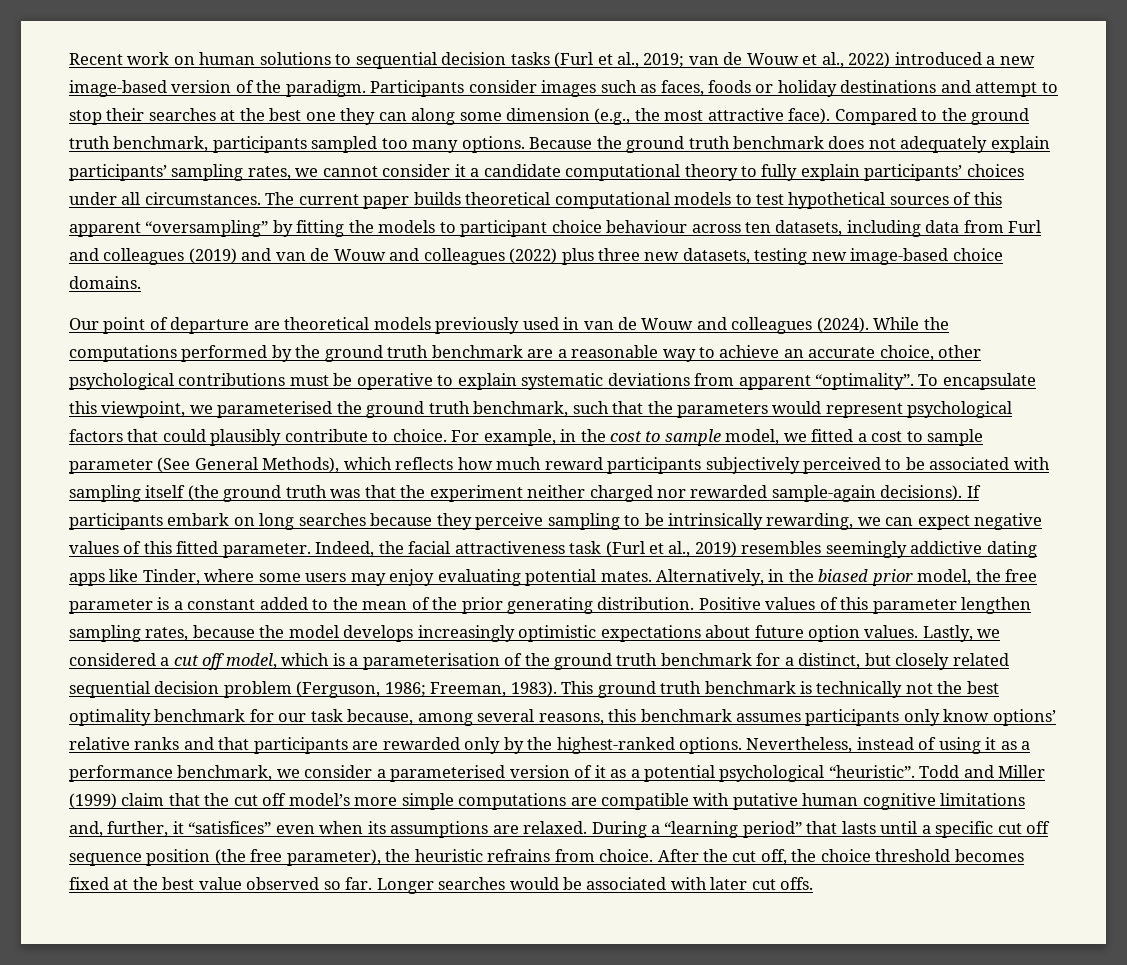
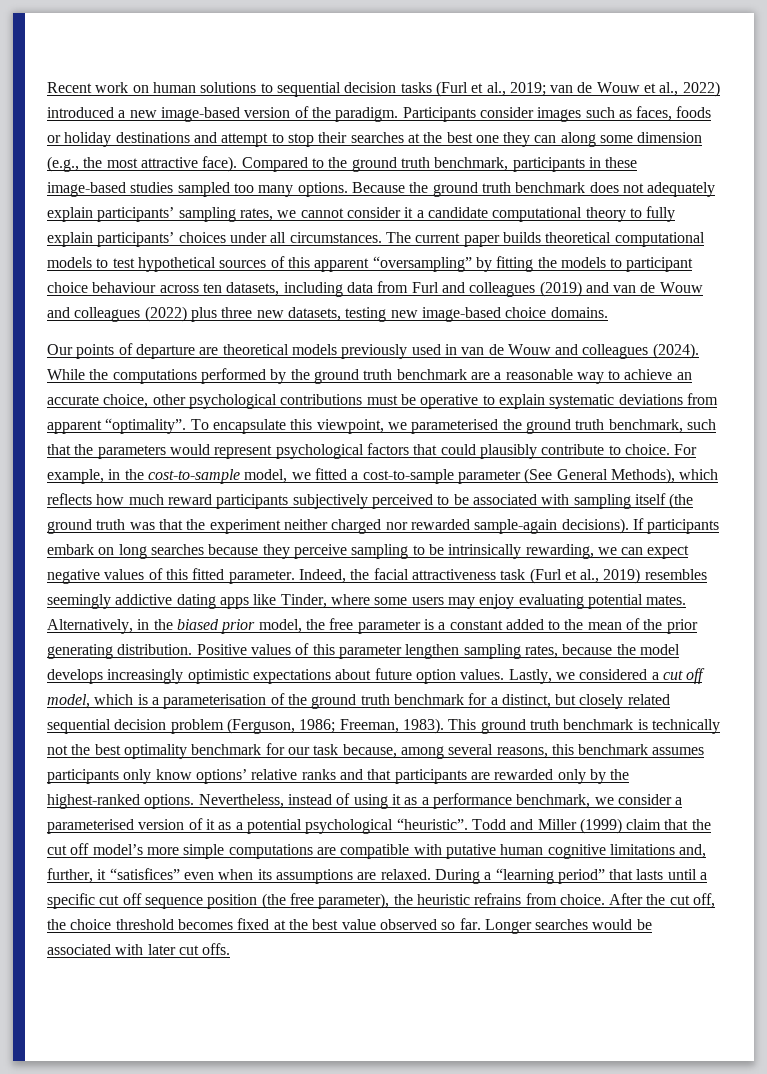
- Compared to the ground truth benchmark, participants sampled too many options.
+ Compared to the ground truth benchmark, participants in these image-based studies sampled too many options.
- Our point of departure are theoretical models previously used in van de Wouw and colleagues (2024).
+ Our points of departure are theoretical models previously used in van de Wouw and colleagues (2024).
- For example, in the cost to sample model, we fitted a cost to sample parameter (See General Methods), which reflects how much reward participants subjectively perceived to be associated with sampling itself (the ground truth was that the experiment neither charged nor rewarded sample-again decisions).
+ For example, in the cost-to-sample model, we fitted a cost-to-sample parameter (See General Methods), which reflects how much reward participants subjectively perceived to be associated with sampling itself (the ground truth was that the experiment neither charged nor rewarded sample-again decisions).

